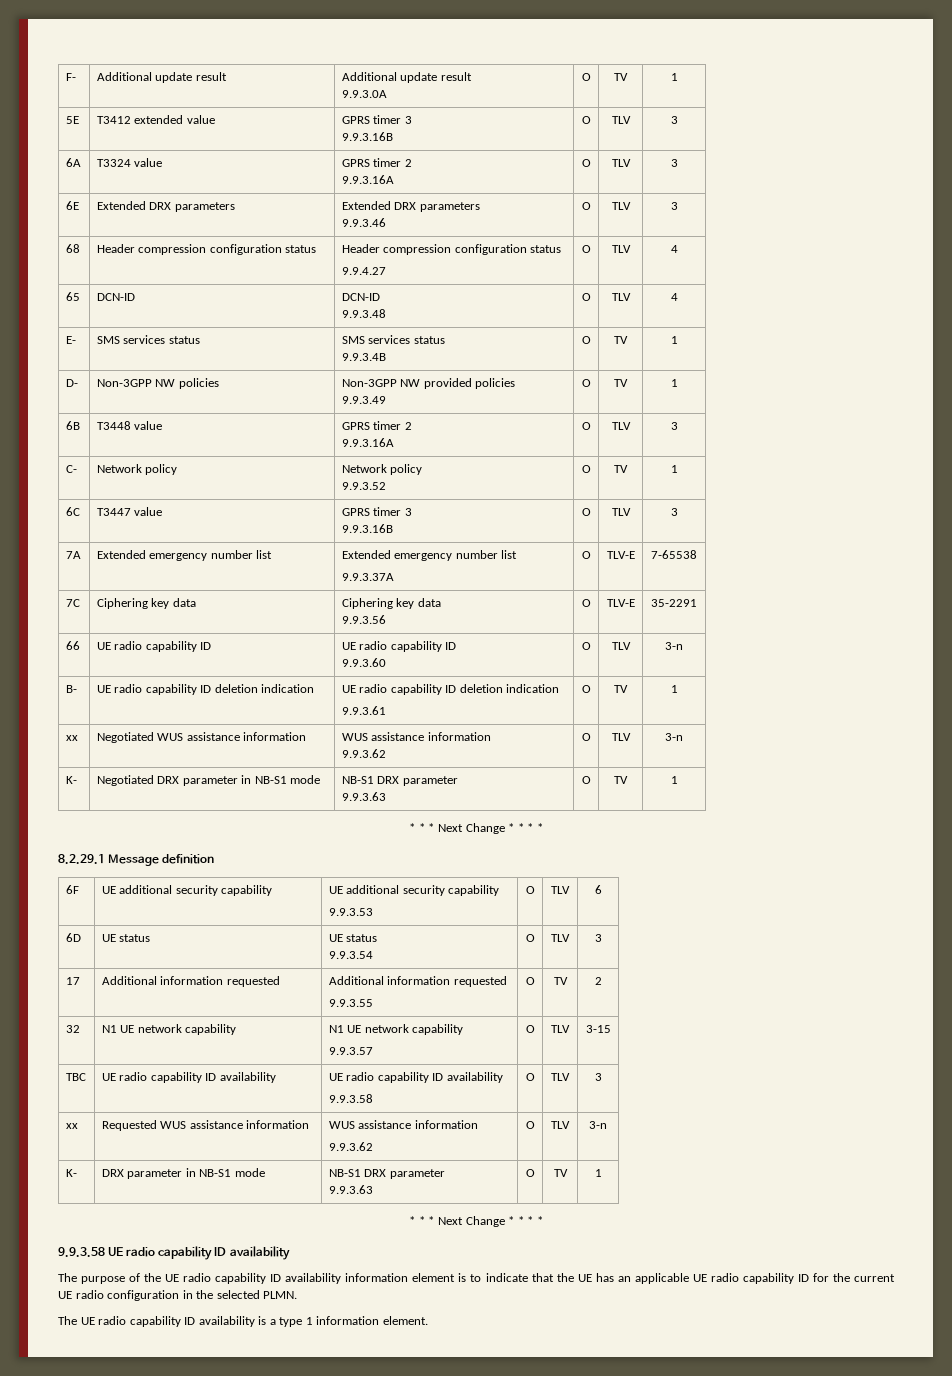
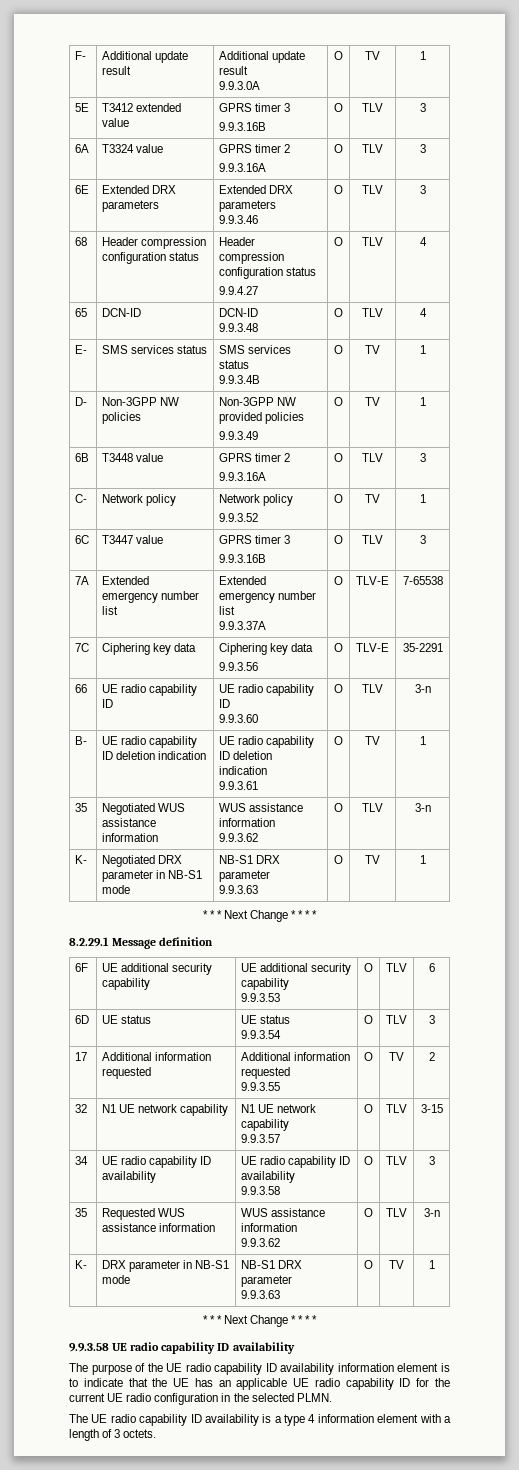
- xx | Negotiated WUS assistance information | WUS assistance information
+ 35 | Negotiated WUS assistance information | WUS assistance information
- TBC | UE radio capability ID availability | UE radio capability ID availability
+ 34 | UE radio capability ID availability | UE radio capability ID availability
- xx | Requested WUS assistance information | WUS assistance information
+ 35 | Requested WUS assistance information | WUS assistance information
- The UE radio capability ID availability is a type 1 information element.
+ The UE radio capability ID availability is a type 4 information element with a length of 3 octets.

